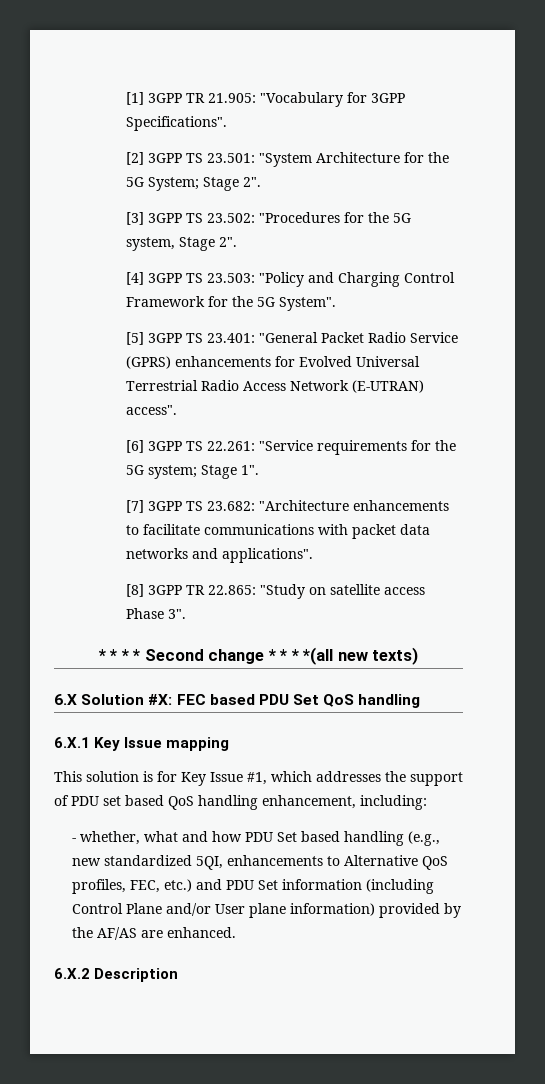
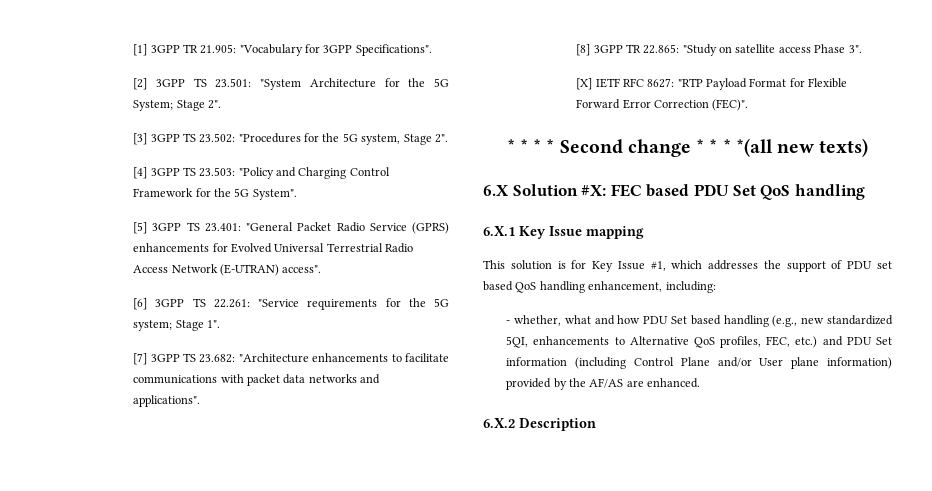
+ [X] IETF RFC 8627: "RTP Payload Format for Flexible Forward Error Correction (FEC)".

